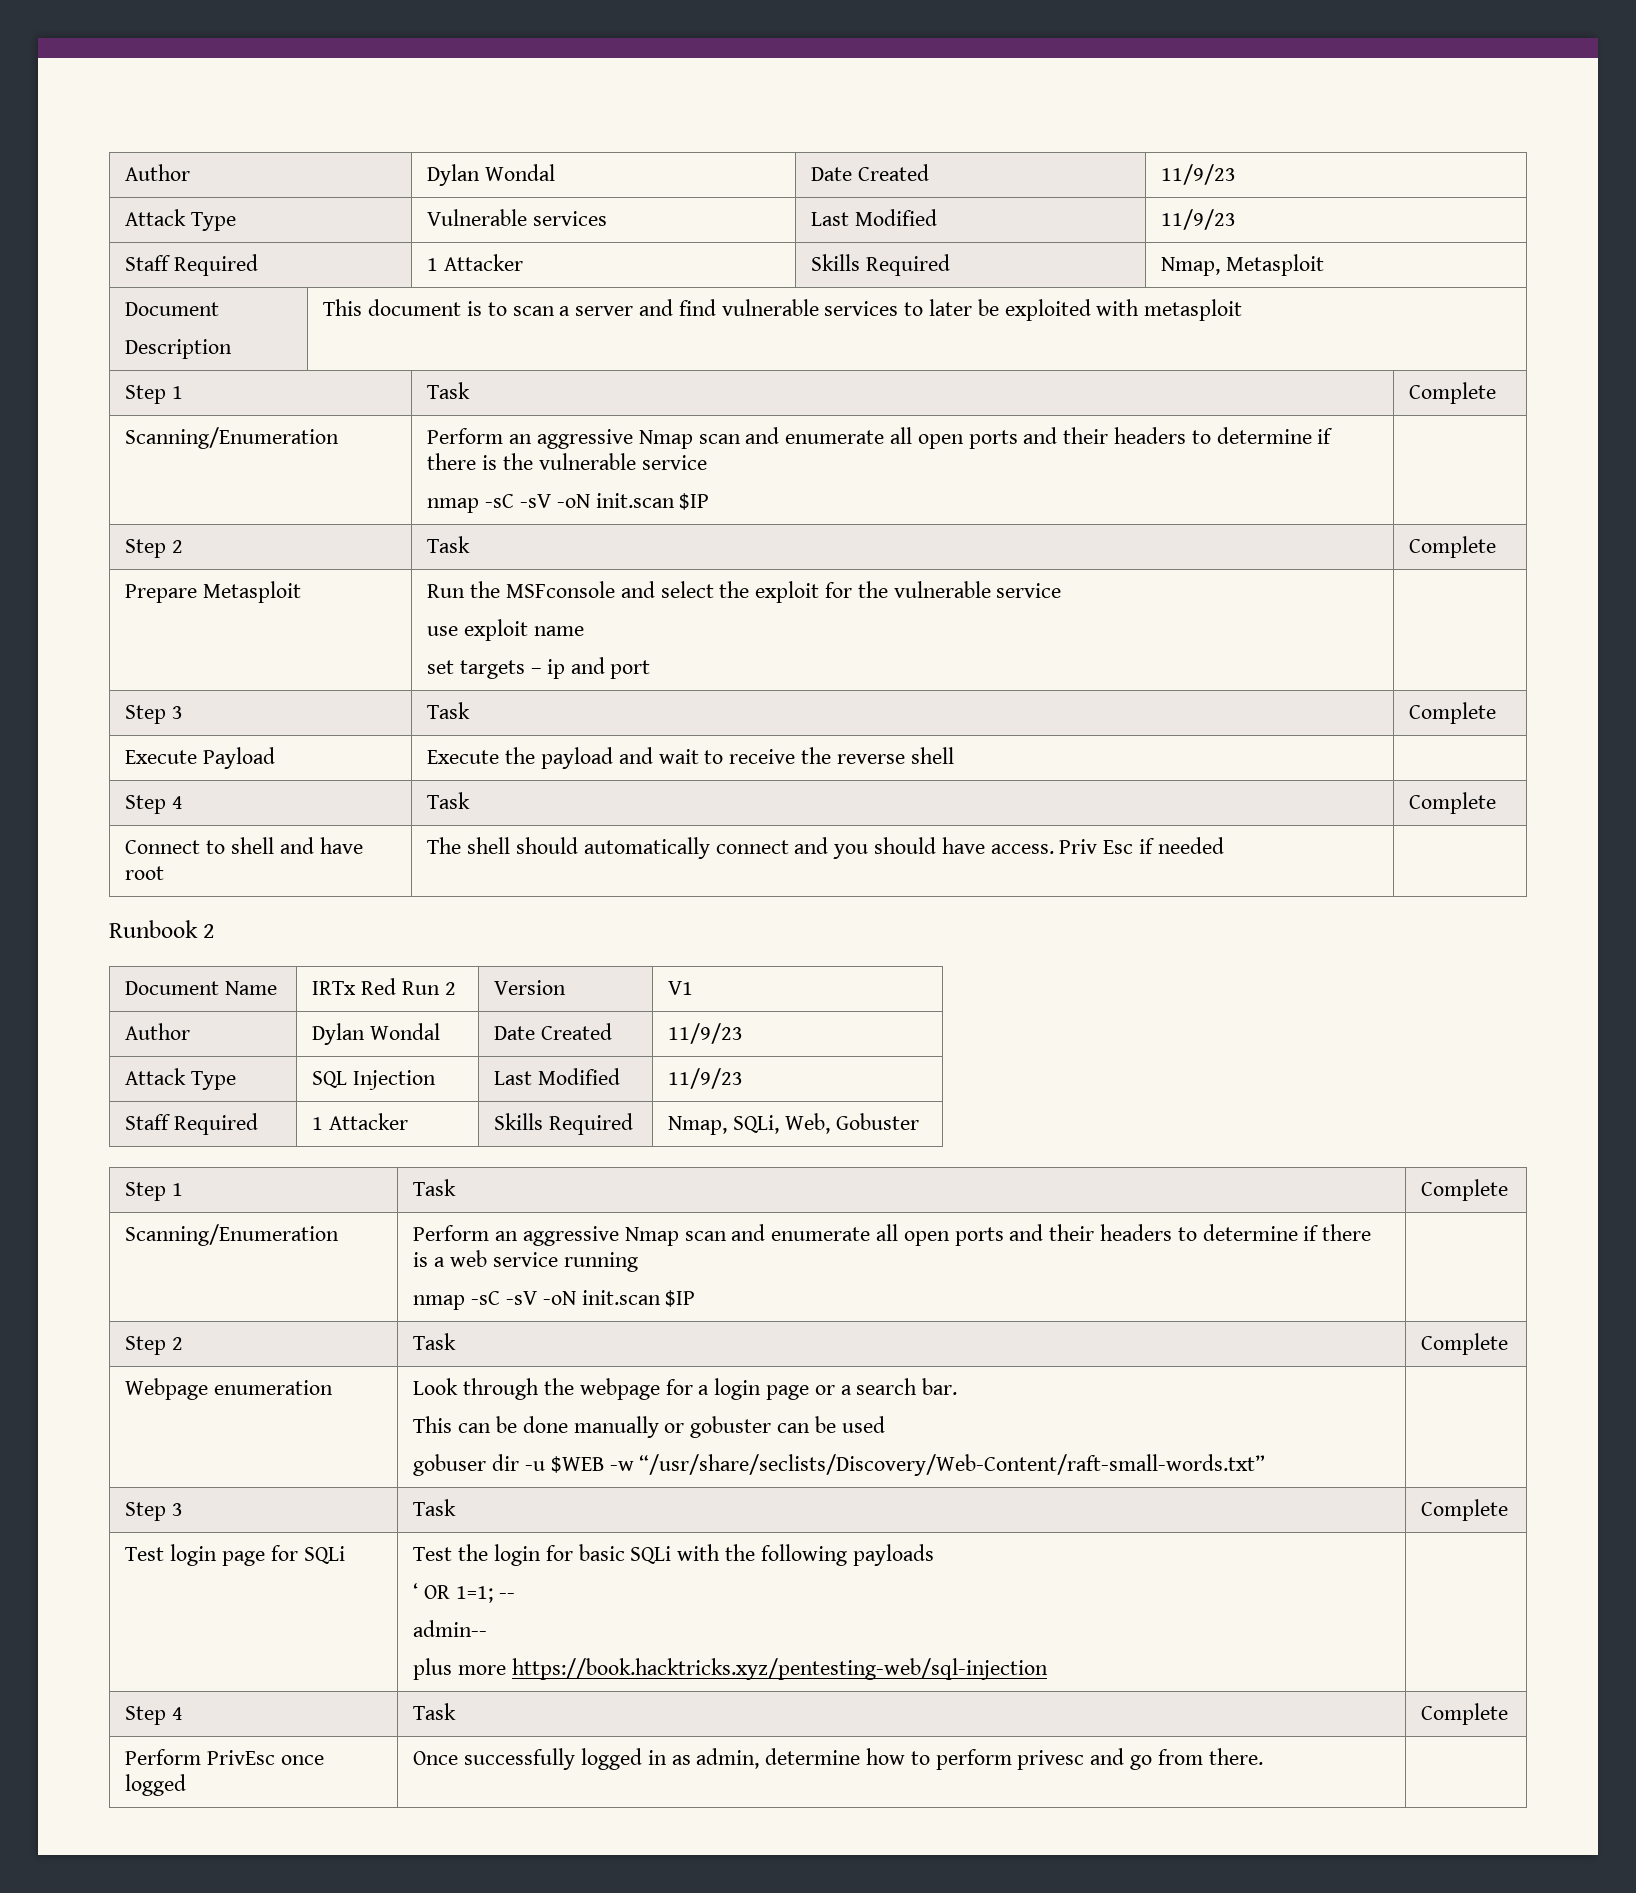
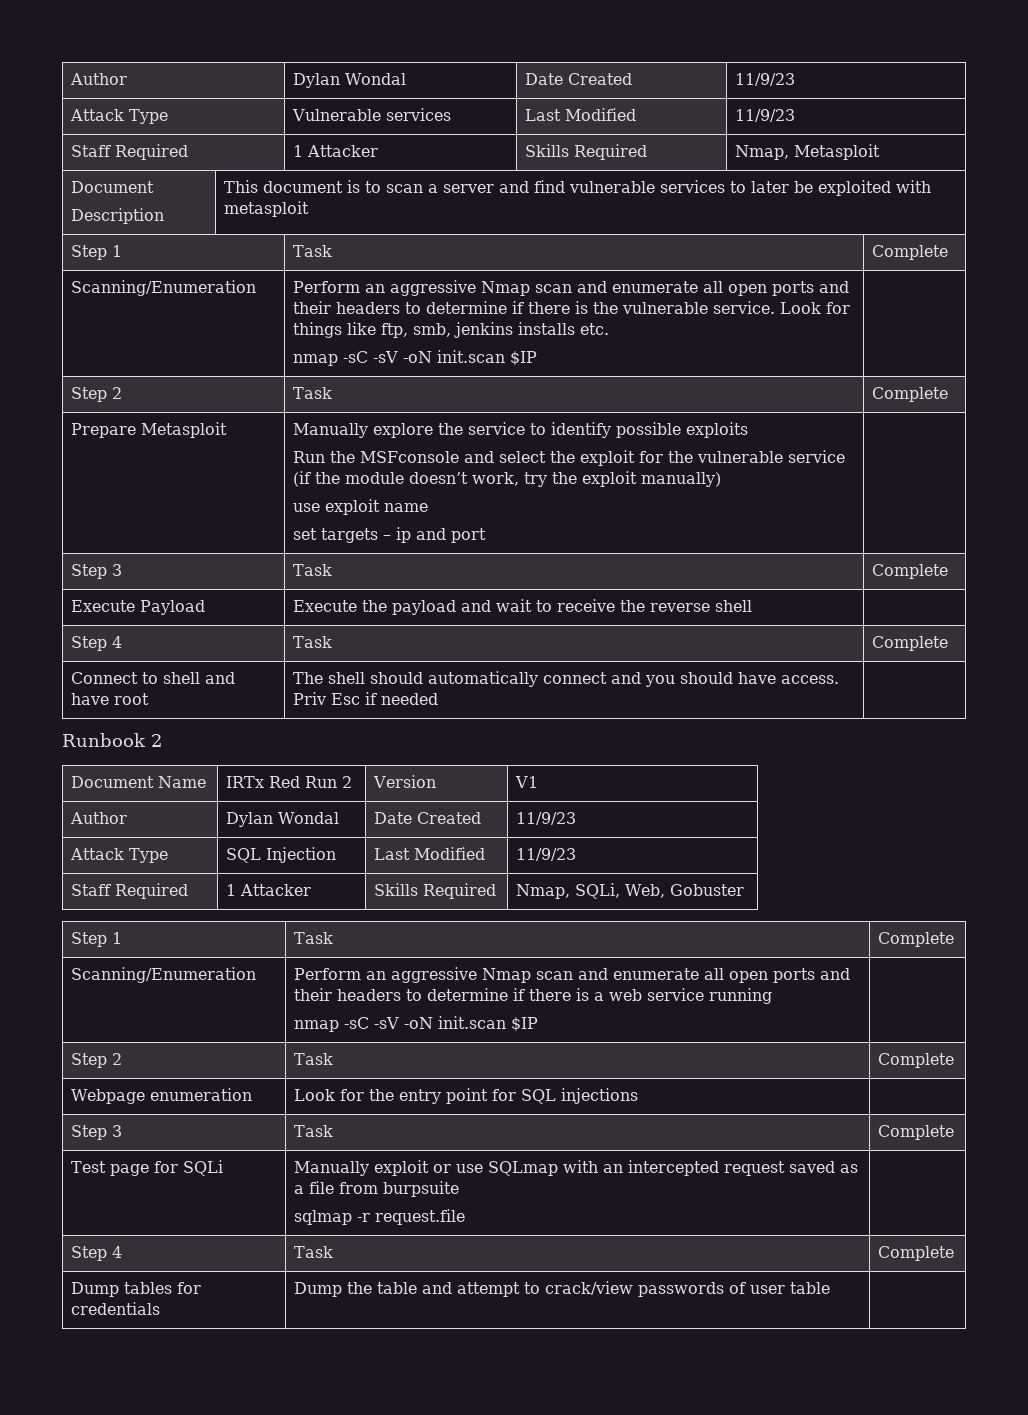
- Scanning/Enumeration | Perform an aggressive Nmap scan and enumerate all open ports and their headers to determine if there is the vulnerable service
+ Scanning/Enumeration | Perform an aggressive Nmap scan and enumerate all open ports and their headers to determine if there is the vulnerable service. Look for things like ftp, smb, jenkins installs etc.
- Prepare Metasploit | Run the MSFconsole and select the exploit for the vulnerable service
+ Prepare Metasploit | Manually explore the service to identify possible exploits
+ Run the MSFconsole and select the exploit for the vulnerable service (if the module doesn’t work, try the exploit manually)
- Webpage enumeration | Look through the webpage for a login page or a search bar.
- This can be done manually or gobuster can be used
- gobuser dir -u $WEB -w “/usr/share/seclists/Discovery/Web-Content/raft-small-words.txt” |
+ Webpage enumeration | Look for the entry point for SQL injections |
- Test login page for SQLi | Test the login for basic SQLi with the following payloads
- ‘ OR 1=1; --
- admin--
- plus more https://book.hacktricks.xyz/pentesting-web/sql-injection |
+ Test page for SQLi | Manually exploit or use SQLmap with an intercepted request saved as a file from burpsuite
+ sqlmap -r request.file |
  Step 4 | Task | Complete
- Perform PrivEsc once logged | Once successfully logged in as admin, determine how to perform privesc and go from there. |
+ Dump tables for credentials | Dump the table and attempt to crack/view passwords of user table |

